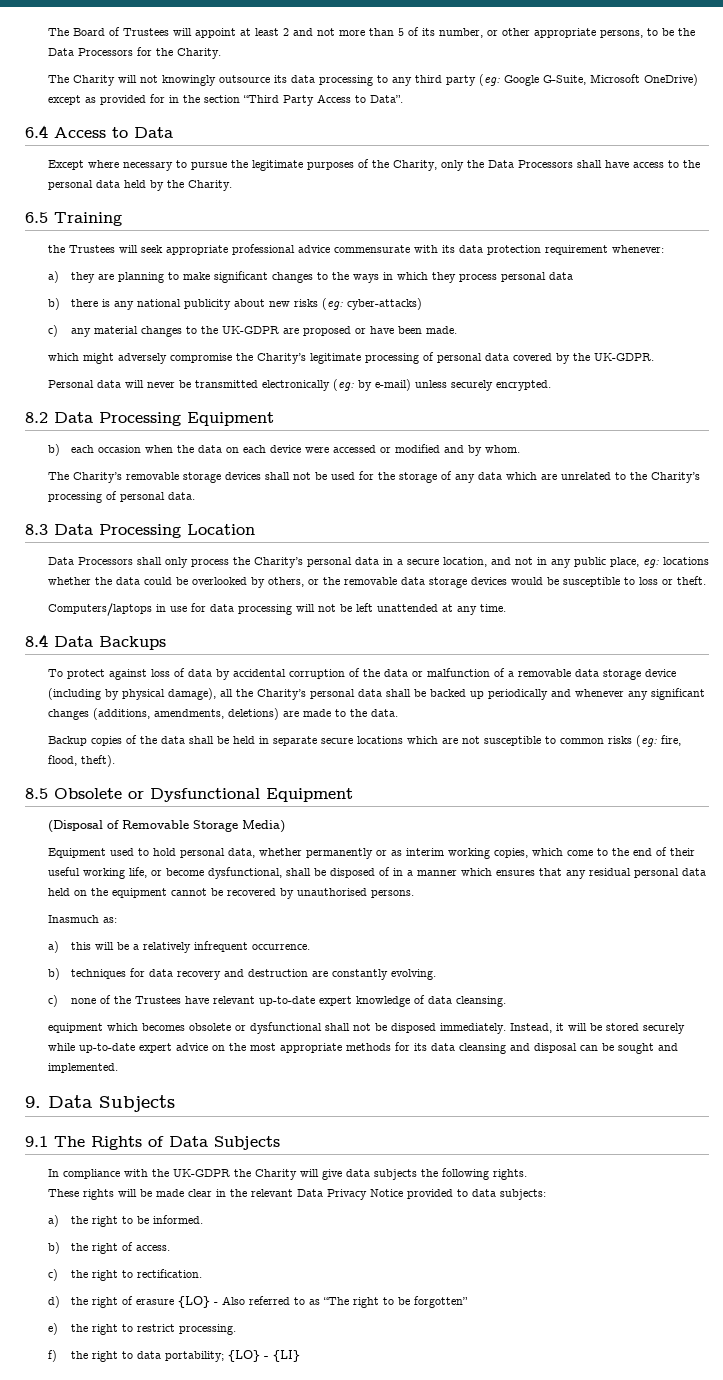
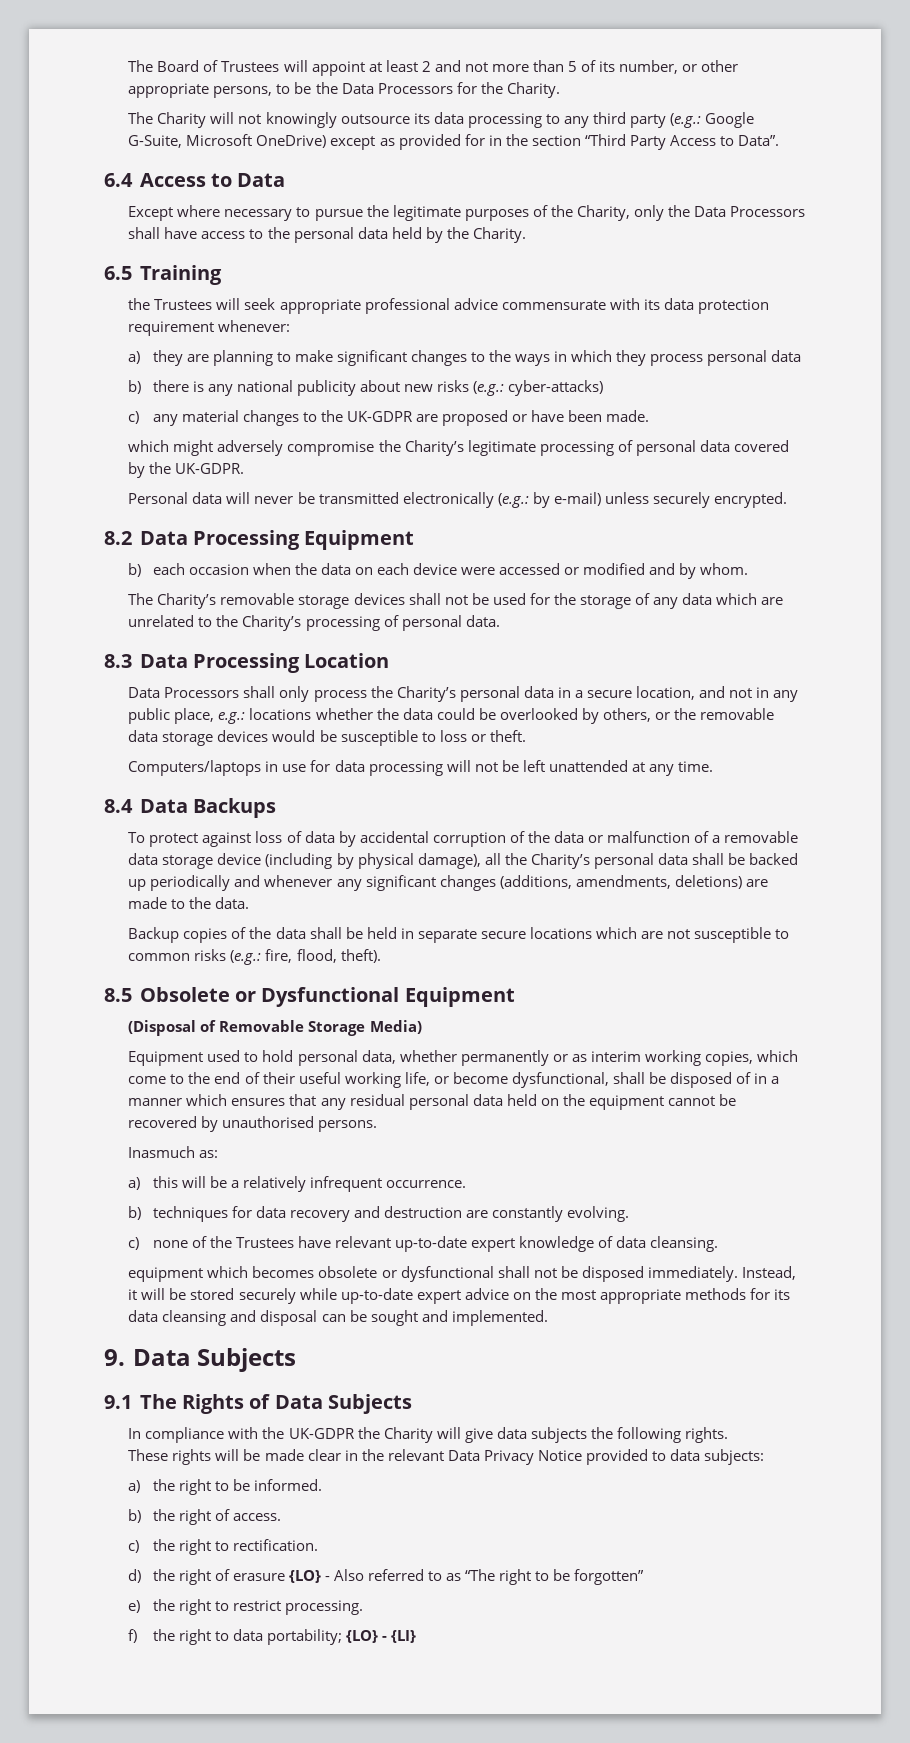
- The Charity will not knowingly outsource its data processing to any third party (eg: Google G-Suite, Microsoft OneDrive) except as provided for in the section “Third Party Access to Data”.
+ The Charity will not knowingly outsource its data processing to any third party (e.g.: Google G-Suite, Microsoft OneDrive) except as provided for in the section “Third Party Access to Data”.
- b) there is any national publicity about new risks (eg: cyber-attacks)
+ b) there is any national publicity about new risks (e.g.: cyber-attacks)
- Personal data will never be transmitted electronically (eg: by e-mail) unless securely encrypted.
+ Personal data will never be transmitted electronically (e.g.: by e-mail) unless securely encrypted.
- Data Processors shall only process the Charity’s personal data in a secure location, and not in any public place, eg: locations whether the data could be overlooked by others, or the removable data storage devices would be susceptible to loss or theft.
+ Data Processors shall only process the Charity’s personal data in a secure location, and not in any public place, e.g.: locations whether the data could be overlooked by others, or the removable data storage devices would be susceptible to loss or theft.
- Backup copies of the data shall be held in separate secure locations which are not susceptible to common risks (eg: fire, flood, theft).
+ Backup copies of the data shall be held in separate secure locations which are not susceptible to common risks (e.g.: fire, flood, theft).

